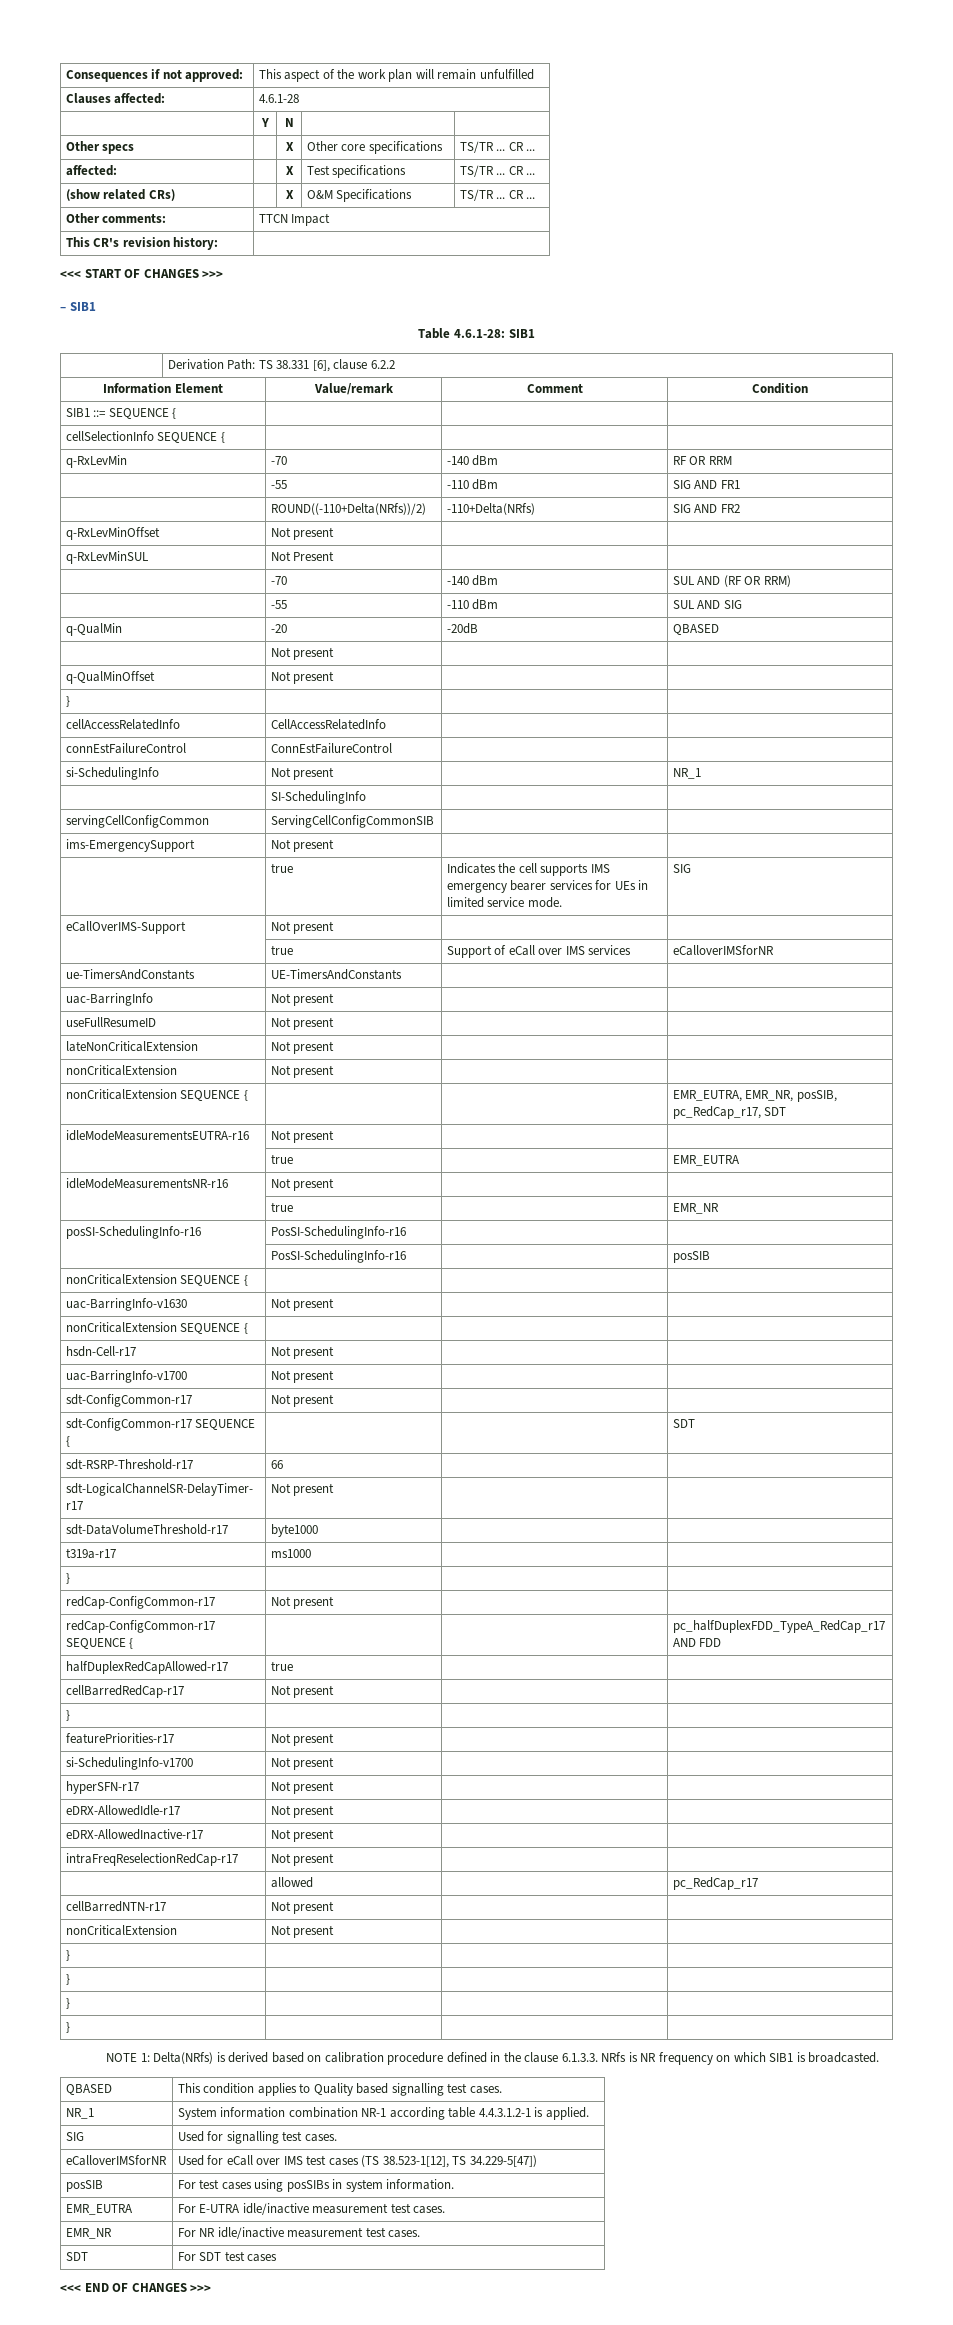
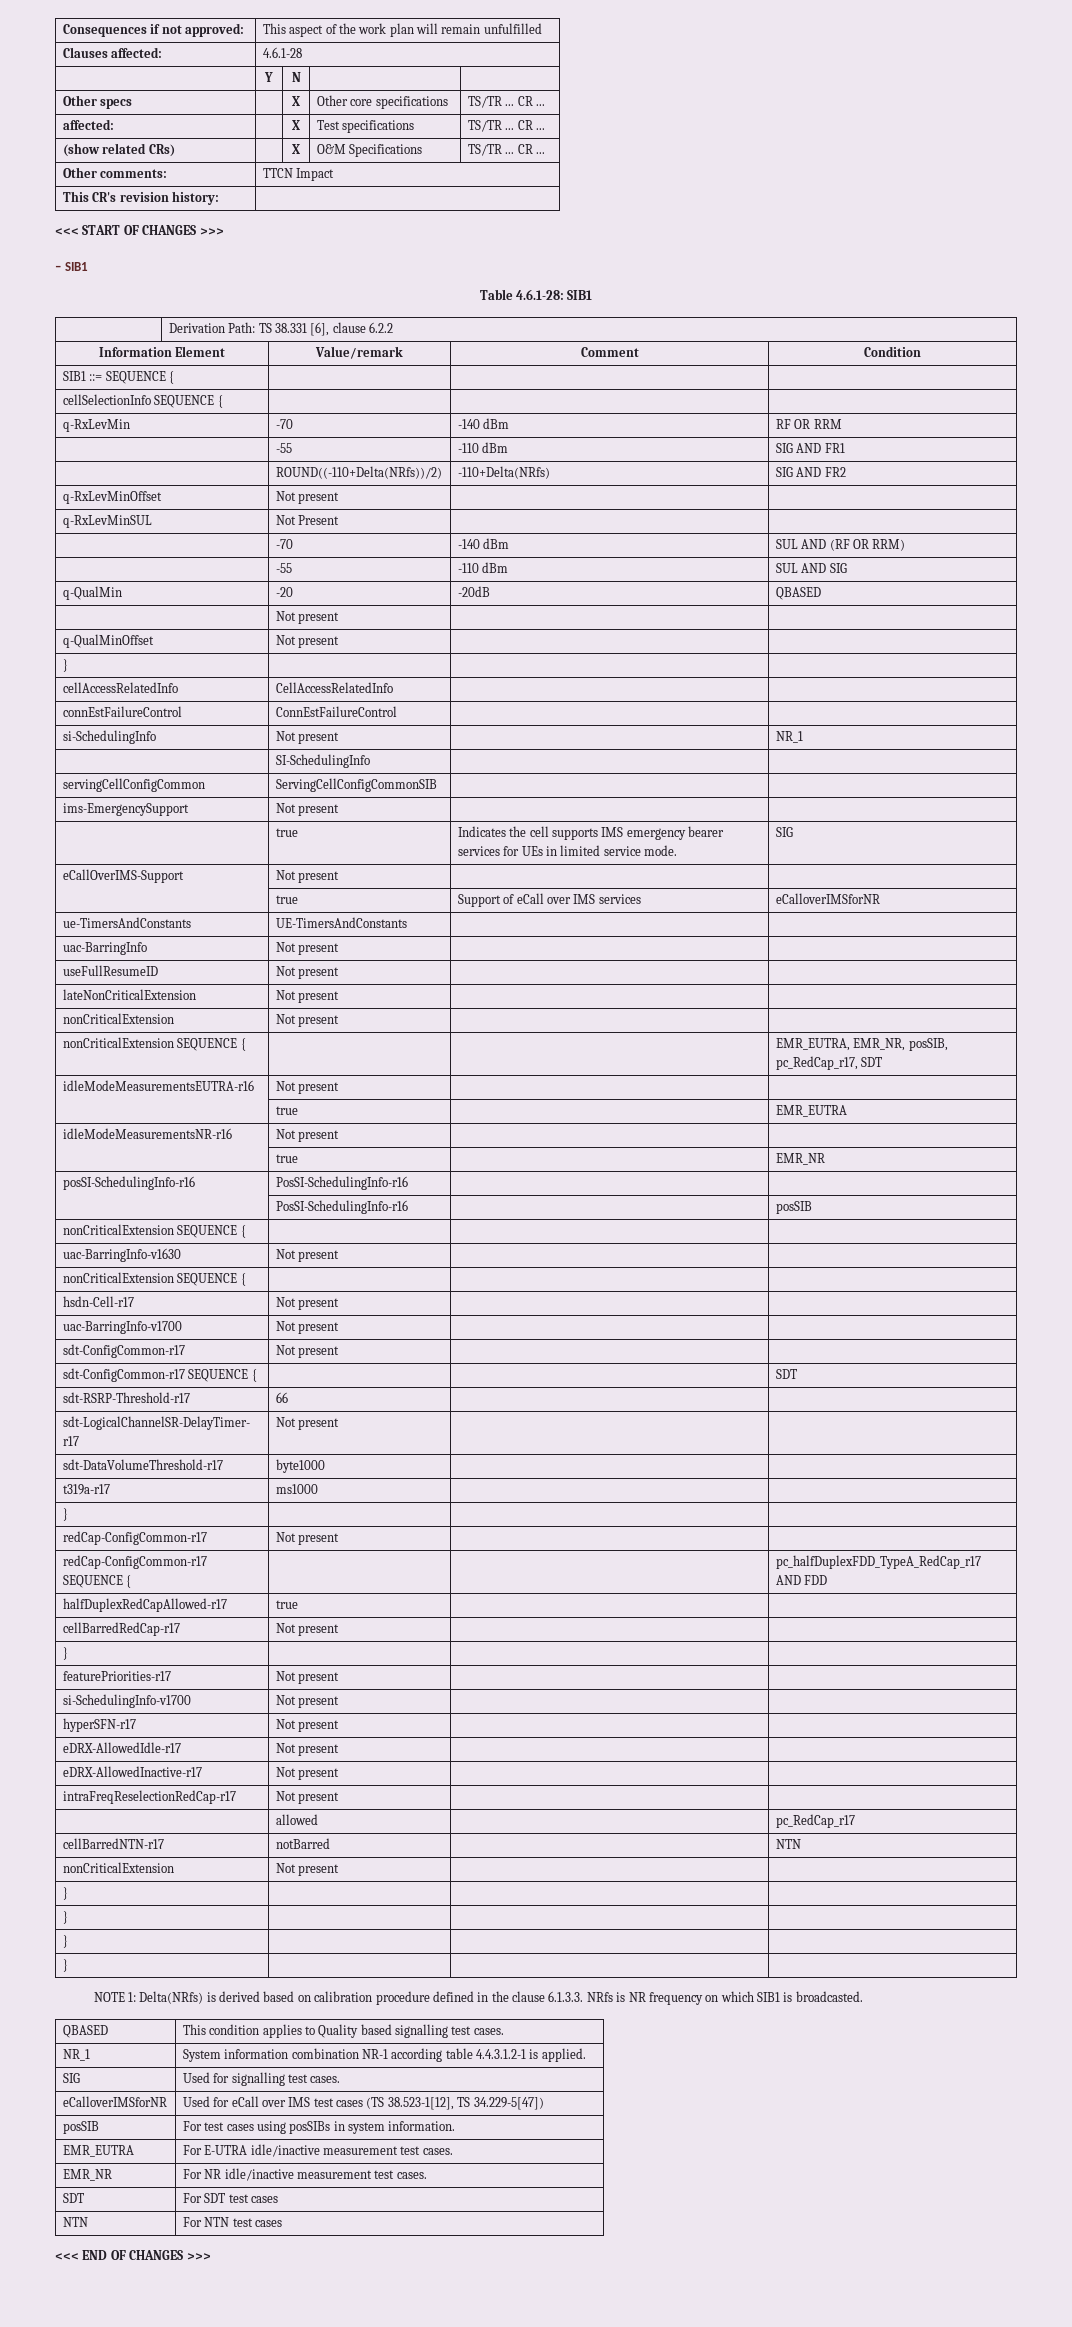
- cellBarredNTN-r17 | Not present | |
+ cellBarredNTN-r17 | notBarred | | NTN
+ NTN | For NTN test cases

